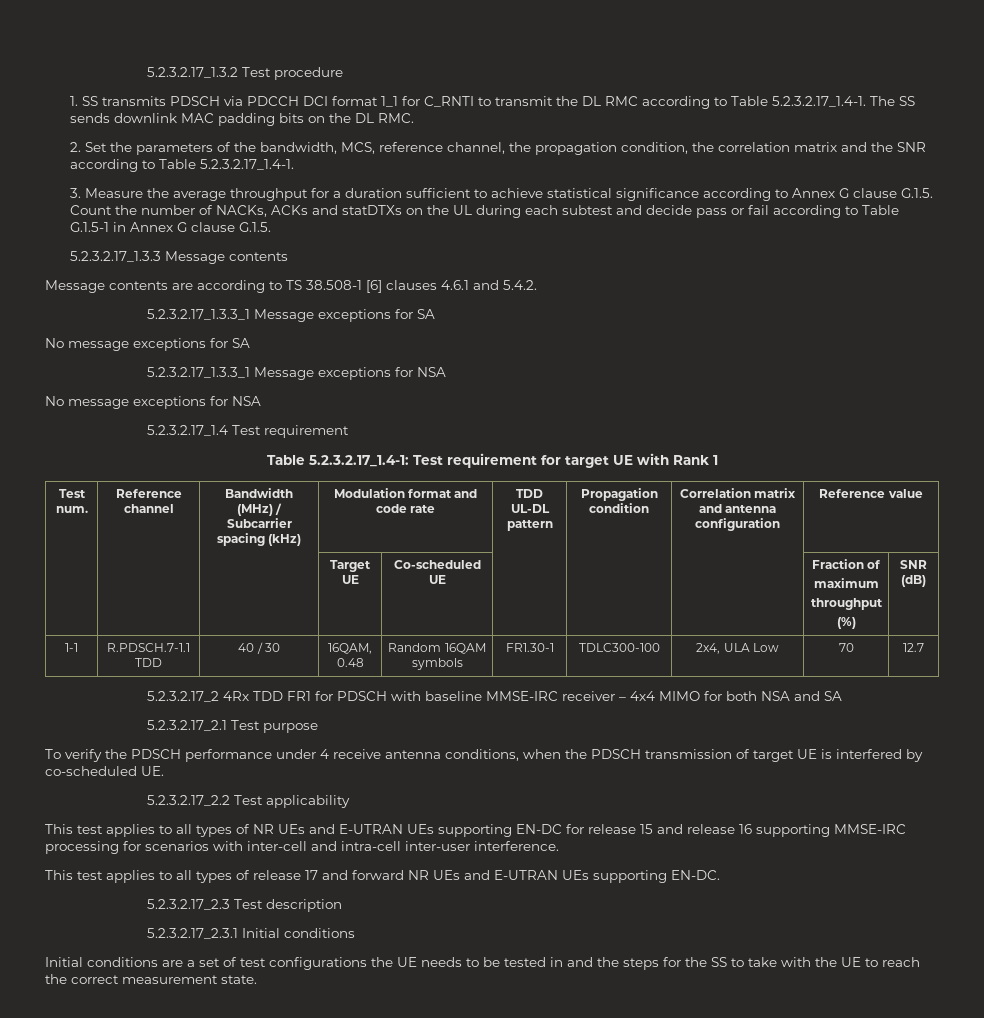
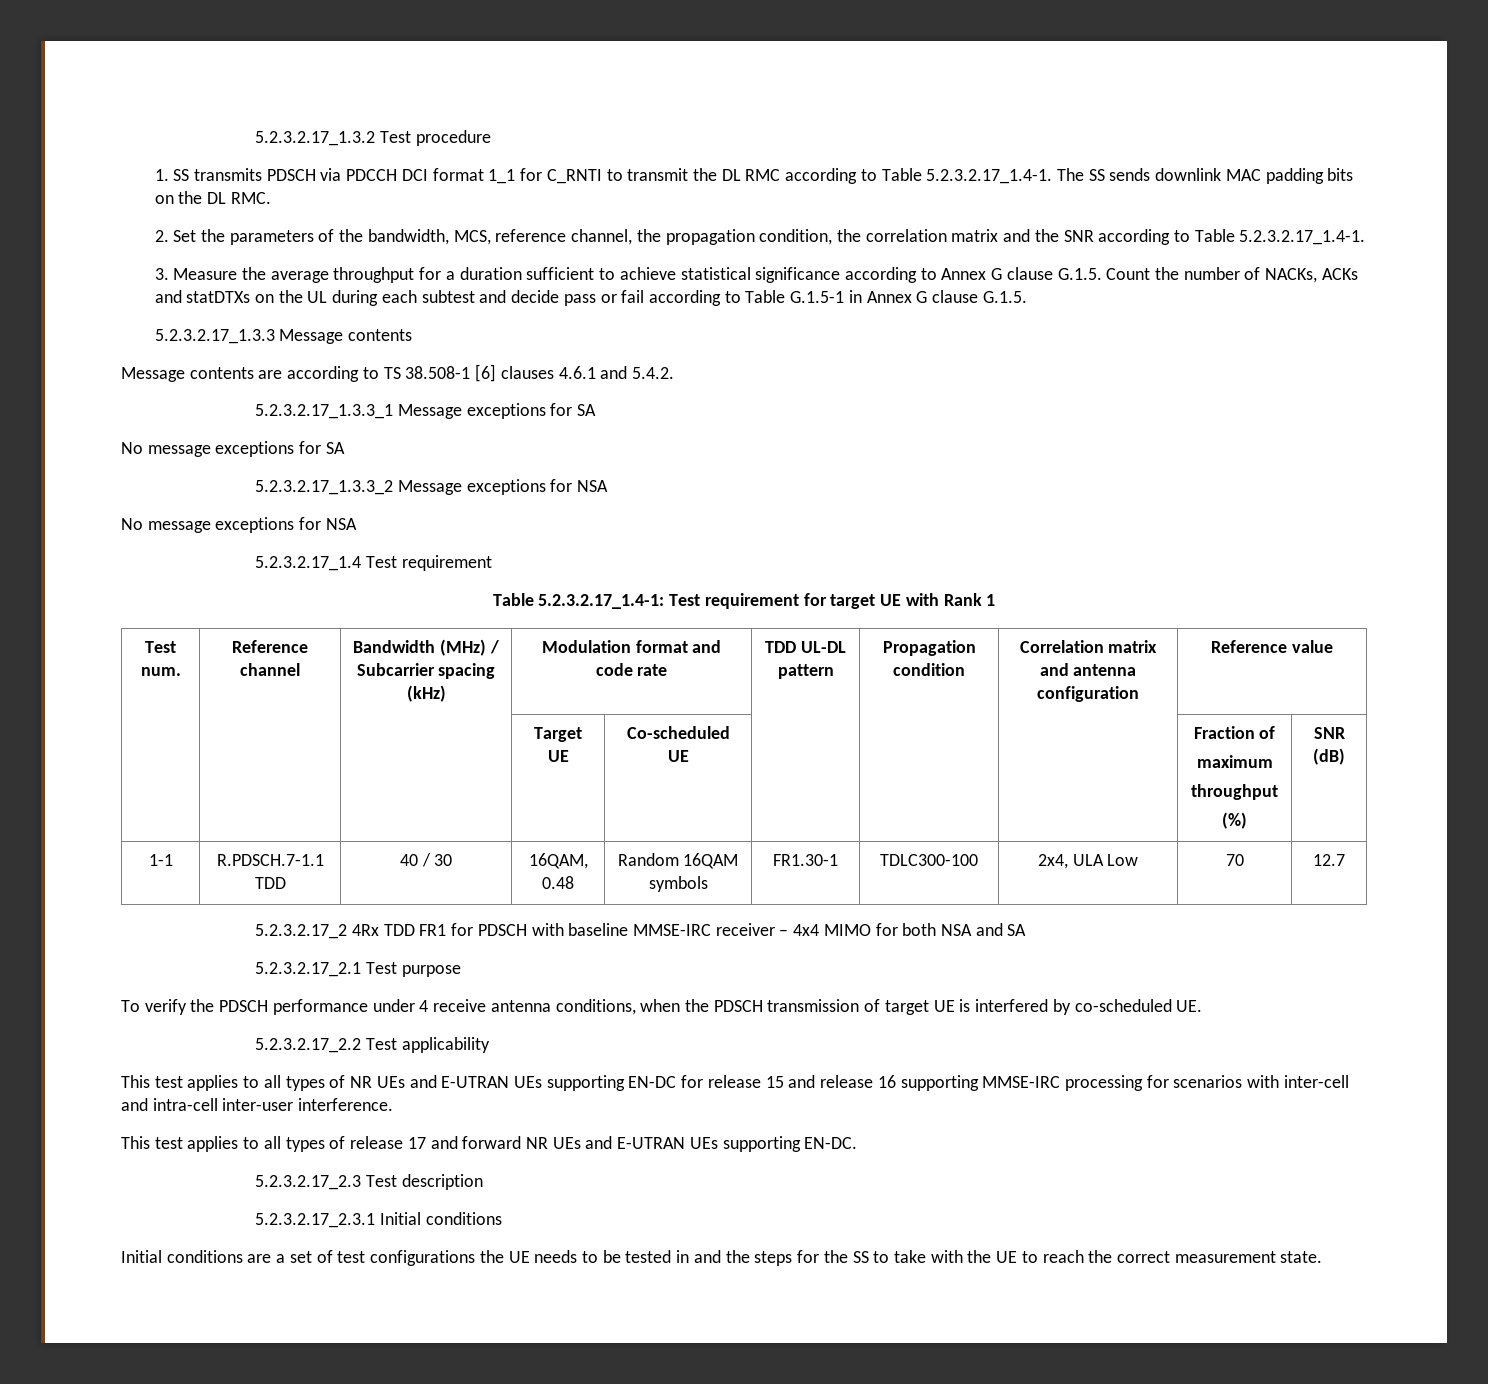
- 5.2.3.2.17_1.3.3_1 Message exceptions for NSA
+ 5.2.3.2.17_1.3.3_2 Message exceptions for NSA

